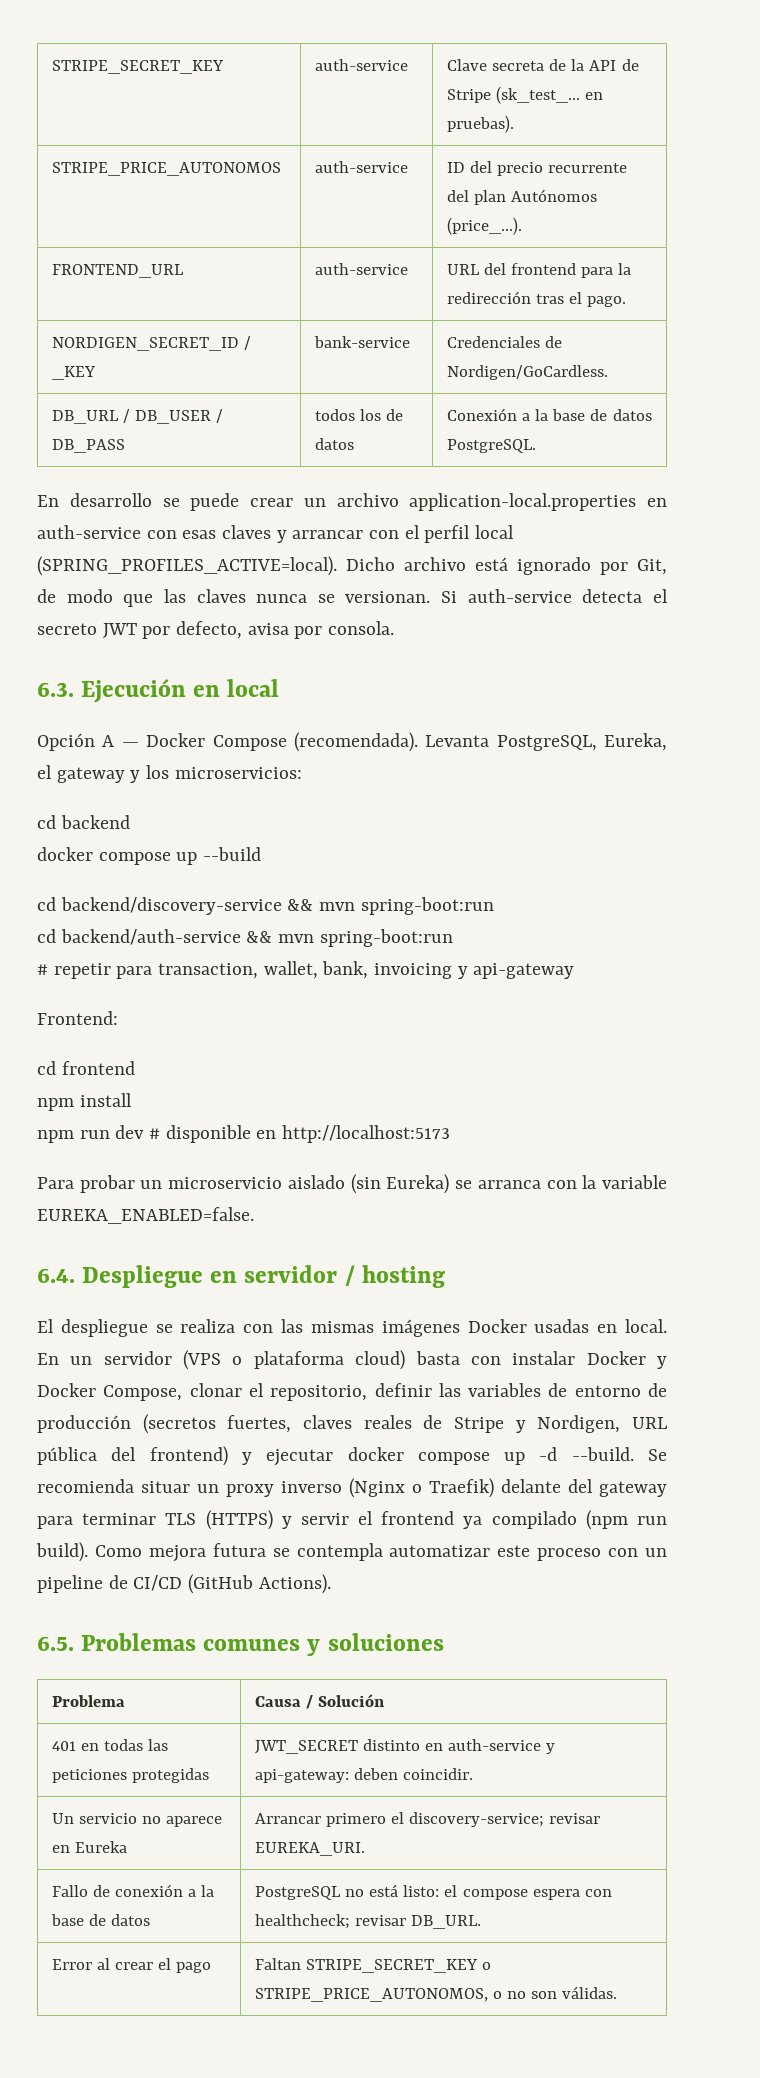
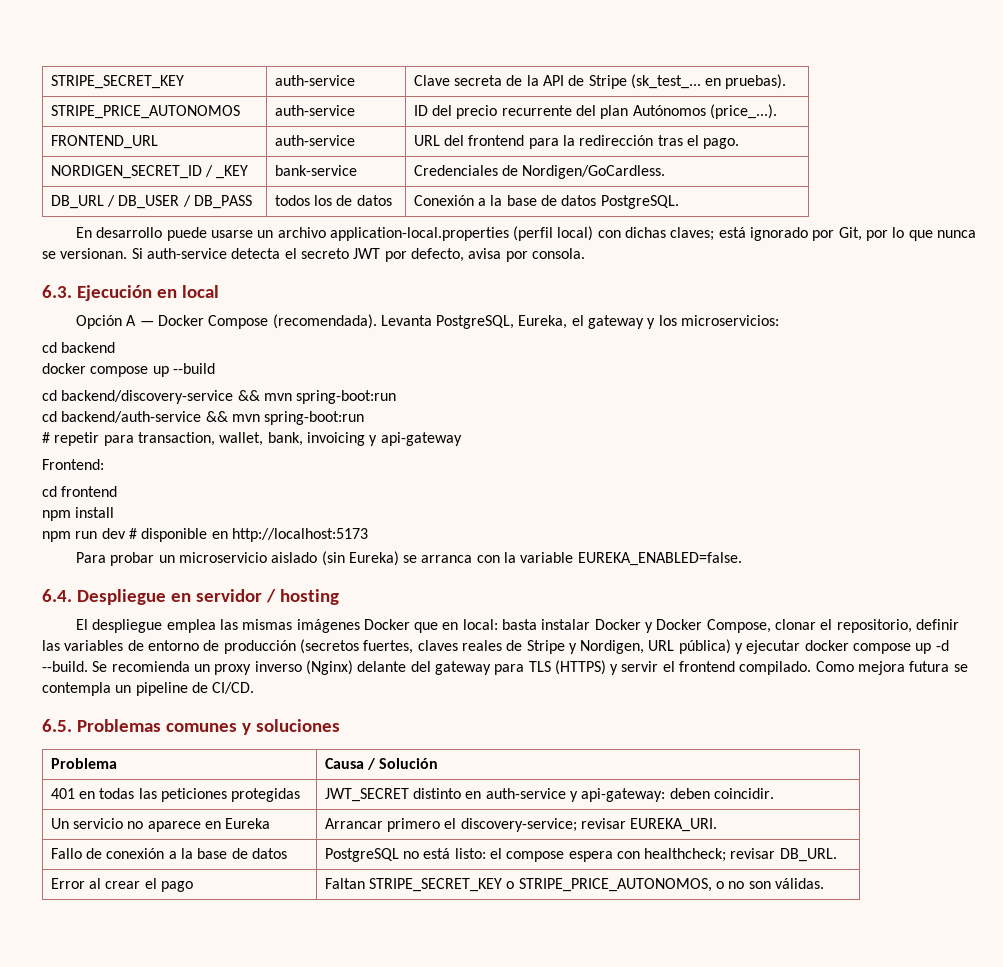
- En desarrollo se puede crear un archivo application-local.properties en auth-service con esas claves y arrancar con el perfil local (SPRING_PROFILES_ACTIVE=local). Dicho archivo está ignorado por Git, de modo que las claves nunca se versionan.
+ En desarrollo puede usarse un archivo application-local.properties (perfil local) con dichas claves; está ignorado por Git, por lo que nunca se versionan.
- El despliegue se realiza con las mismas imágenes Docker usadas en local. En un servidor (VPS o plataforma cloud) basta con instalar Docker y Docker Compose, clonar el repositorio, definir las variables de entorno de producción (secretos fuertes, claves reales de Stripe y Nordigen, URL pública del frontend) y ejecutar docker compose up -d --build.
+ El despliegue emplea las mismas imágenes Docker que en local: basta instalar Docker y Docker Compose, clonar el repositorio, definir las variables de entorno de producción (secretos fuertes, claves reales de Stripe y Nordigen, URL pública) y ejecutar docker compose up -d --build.
- Se recomienda situar un proxy inverso (Nginx o Traefik) delante del gateway para terminar TLS (HTTPS) y servir el frontend ya compilado (npm run build).
+ Se recomienda un proxy inverso (Nginx) delante del gateway para TLS (HTTPS) y servir el frontend compilado.
- Como mejora futura se contempla automatizar este proceso con un pipeline de CI/CD (GitHub Actions).
+ Como mejora futura se contempla un pipeline de CI/CD.

